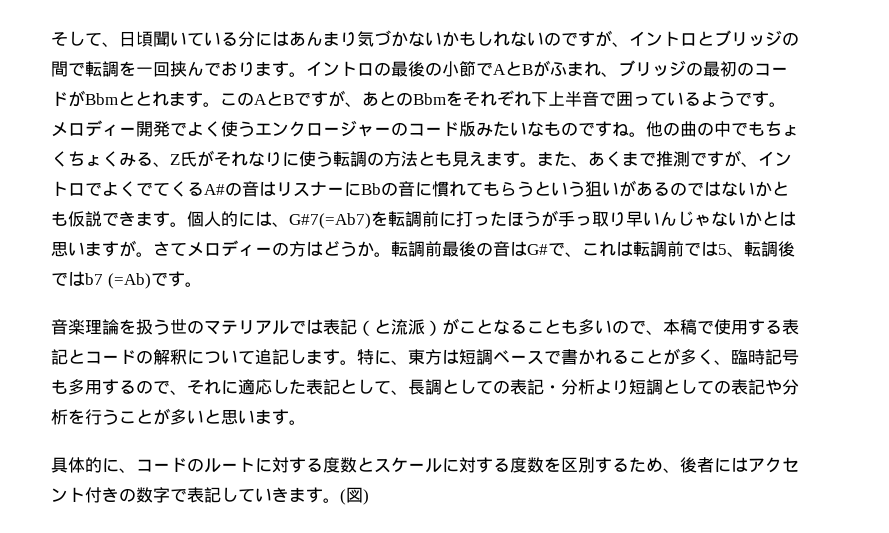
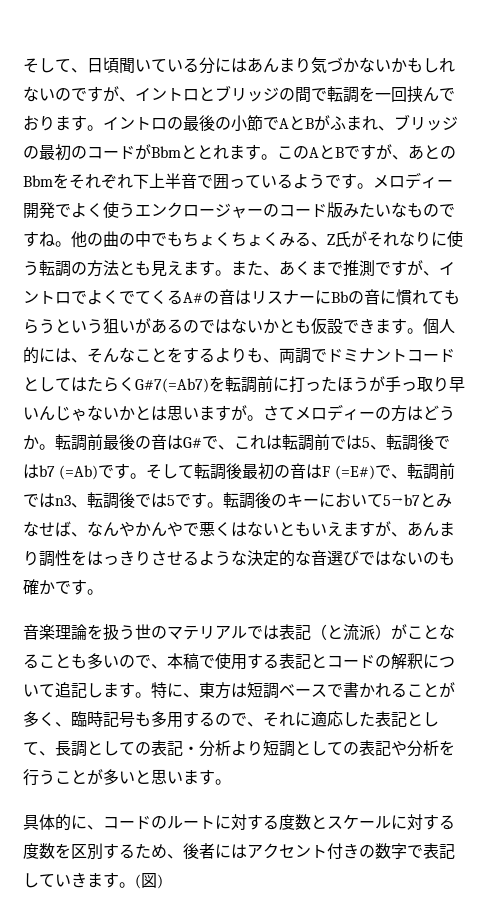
- また、あくまで推測ですが、イントロでよくでてくるA#の音はリスナーにBbの音に慣れてもらうという狙いがあるのではないかとも仮説できます。
+ また、あくまで推測ですが、イントロでよくでてくるA#の音はリスナーにBbの音に慣れてもらうという狙いがあるのではないかとも仮設できます。
- 個人的には、G#7(=Ab7)を転調前に打ったほうが手っ取り早いんじゃないかとは思いますが。
+ 個人的には、そんなことをするよりも、両調でドミナントコードとしてはたらくG#7(=Ab7)を転調前に打ったほうが手っ取り早いんじゃないかとは思いますが。
+ そして転調後最初の音はF (=E#)で、転調前ではn3、転調後では5です。転調後のキーにおいて5→b7とみなせば、なんやかんやで悪くはないともいえますが、あんまり調性をはっきりさせるような決定的な音選びではないのも確かです。

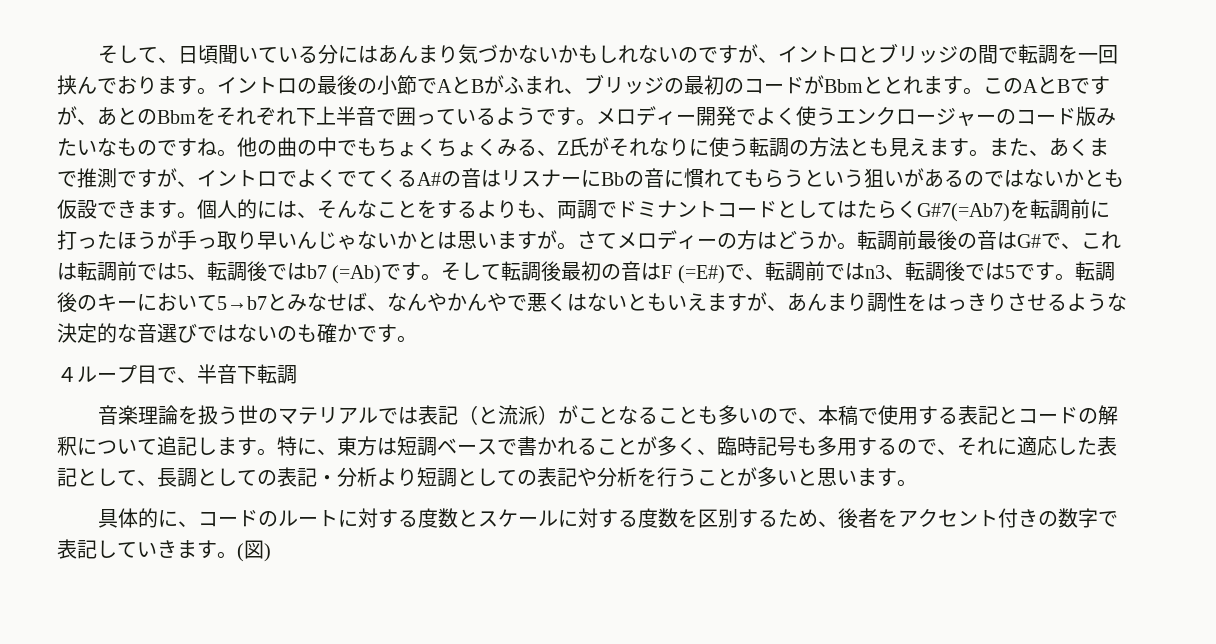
+ ４ループ目で、半音下転調
- 具体的に、コードのルートに対する度数とスケールに対する度数を区別するため、後者にはアクセント付きの数字で表記していきます。
+ 具体的に、コードのルートに対する度数とスケールに対する度数を区別するため、後者をアクセント付きの数字で表記していきます。

